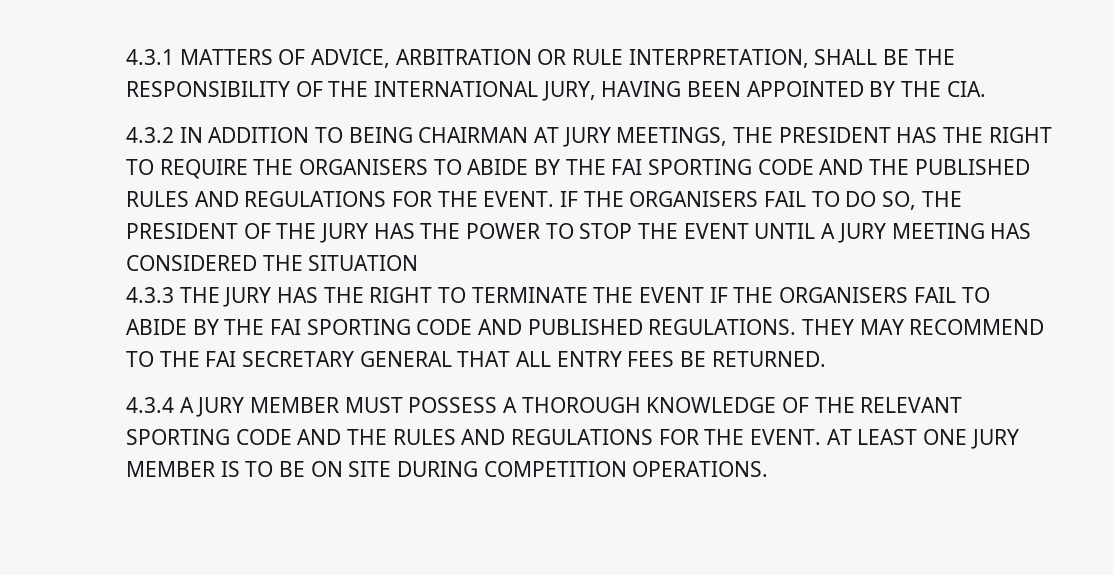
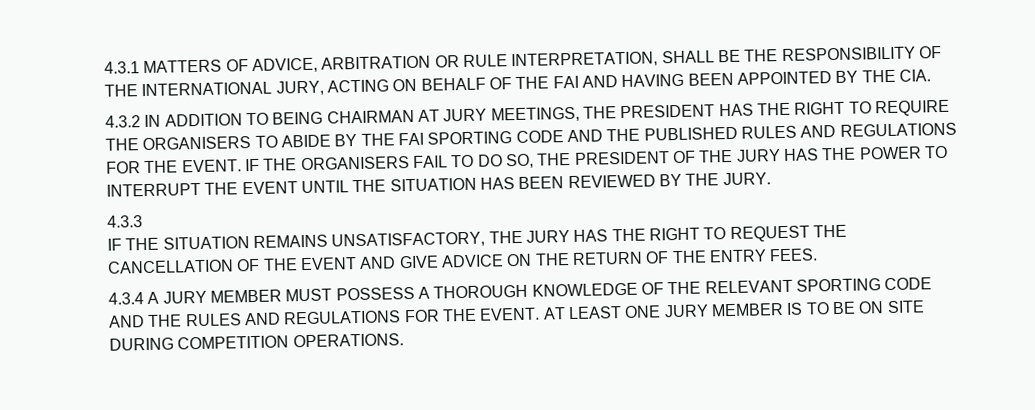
- 4.3.1 MATTERS OF ADVICE, ARBITRATION OR RULE INTERPRETATION, SHALL BE THE RESPONSIBILITY OF THE INTERNATIONAL JURY, HAVING BEEN APPOINTED BY THE CIA.
+ 4.3.1 MATTERS OF ADVICE, ARBITRATION OR RULE INTERPRETATION, SHALL BE THE RESPONSIBILITY OF THE INTERNATIONAL JURY, ACTING ON BEHALF OF THE FAI AND HAVING BEEN APPOINTED BY THE CIA.
- IF THE ORGANISERS FAIL TO DO SO, THE PRESIDENT OF THE JURY HAS THE POWER TO STOP THE EVENT UNTIL A JURY MEETING HAS CONSIDERED THE SITUATION
- 4.3.3 THE JURY HAS THE RIGHT TO TERMINATE THE EVENT IF THE ORGANISERS FAIL TO ABIDE BY THE FAI SPORTING CODE AND PUBLISHED REGULATIONS. THEY MAY RECOMMEND TO THE FAI SECRETARY GENERAL THAT ALL ENTRY FEES BE RETURNED.
+ IF THE ORGANISERS FAIL TO DO SO, THE PRESIDENT OF THE JURY HAS THE POWER TO INTERRUPT THE EVENT UNTIL THE SITUATION HAS BEEN REVIEWED BY THE JURY.
+ 4.3.3
+ IF THE SITUATION REMAINS UNSATISFACTORY, THE JURY HAS THE RIGHT TO REQUEST THE CANCELLATION OF THE EVENT AND GIVE ADVICE ON THE RETURN OF THE ENTRY FEES.

